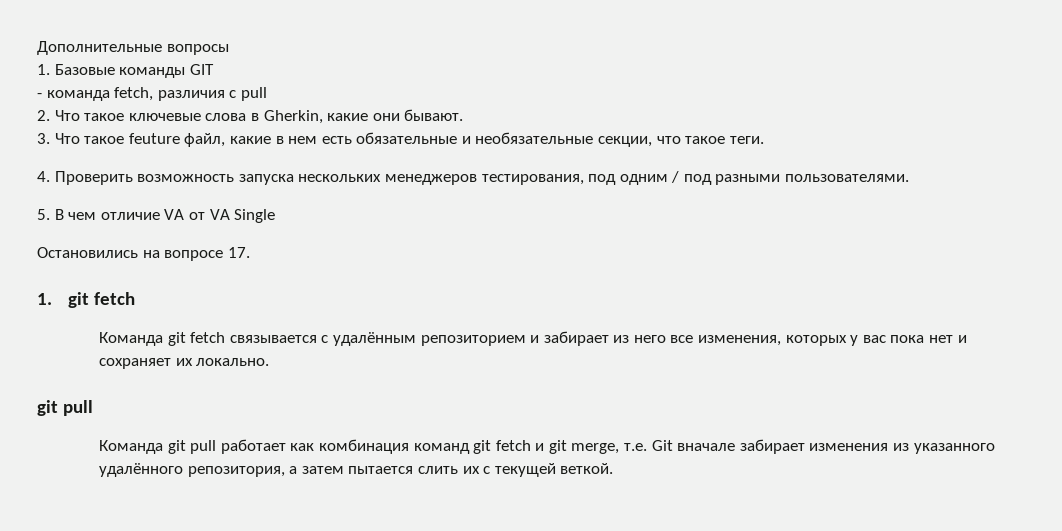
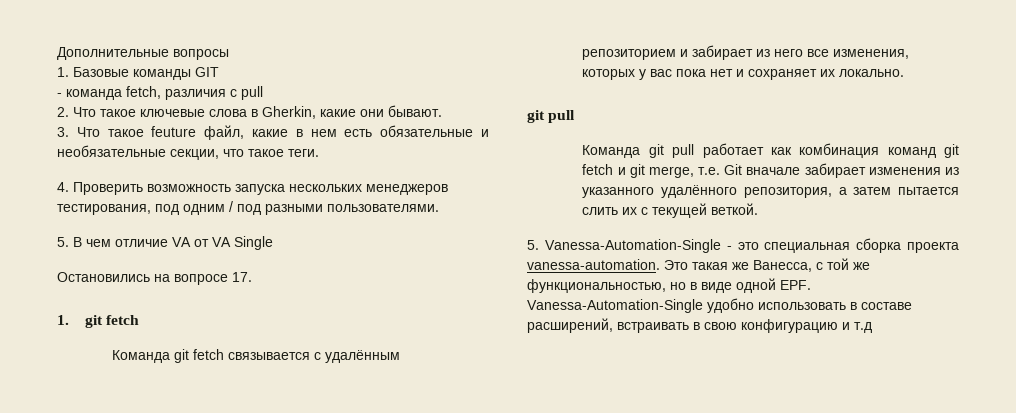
+ 5. Vanessa-Automation-Single - это специальная сборка проекта vanessa-automation. Это такая же Ванесса, с той же функциональностью, но в виде одной EPF. Vanessa-Automation-Single удобно использовать в составе расширений, встраивать в свою конфигурацию и т.д

